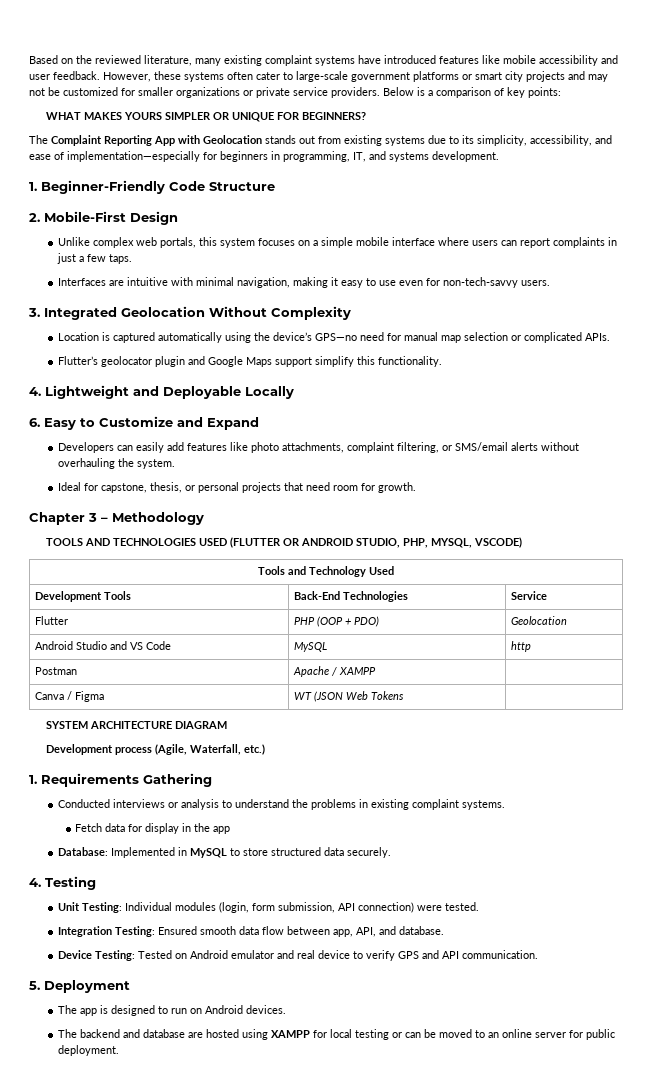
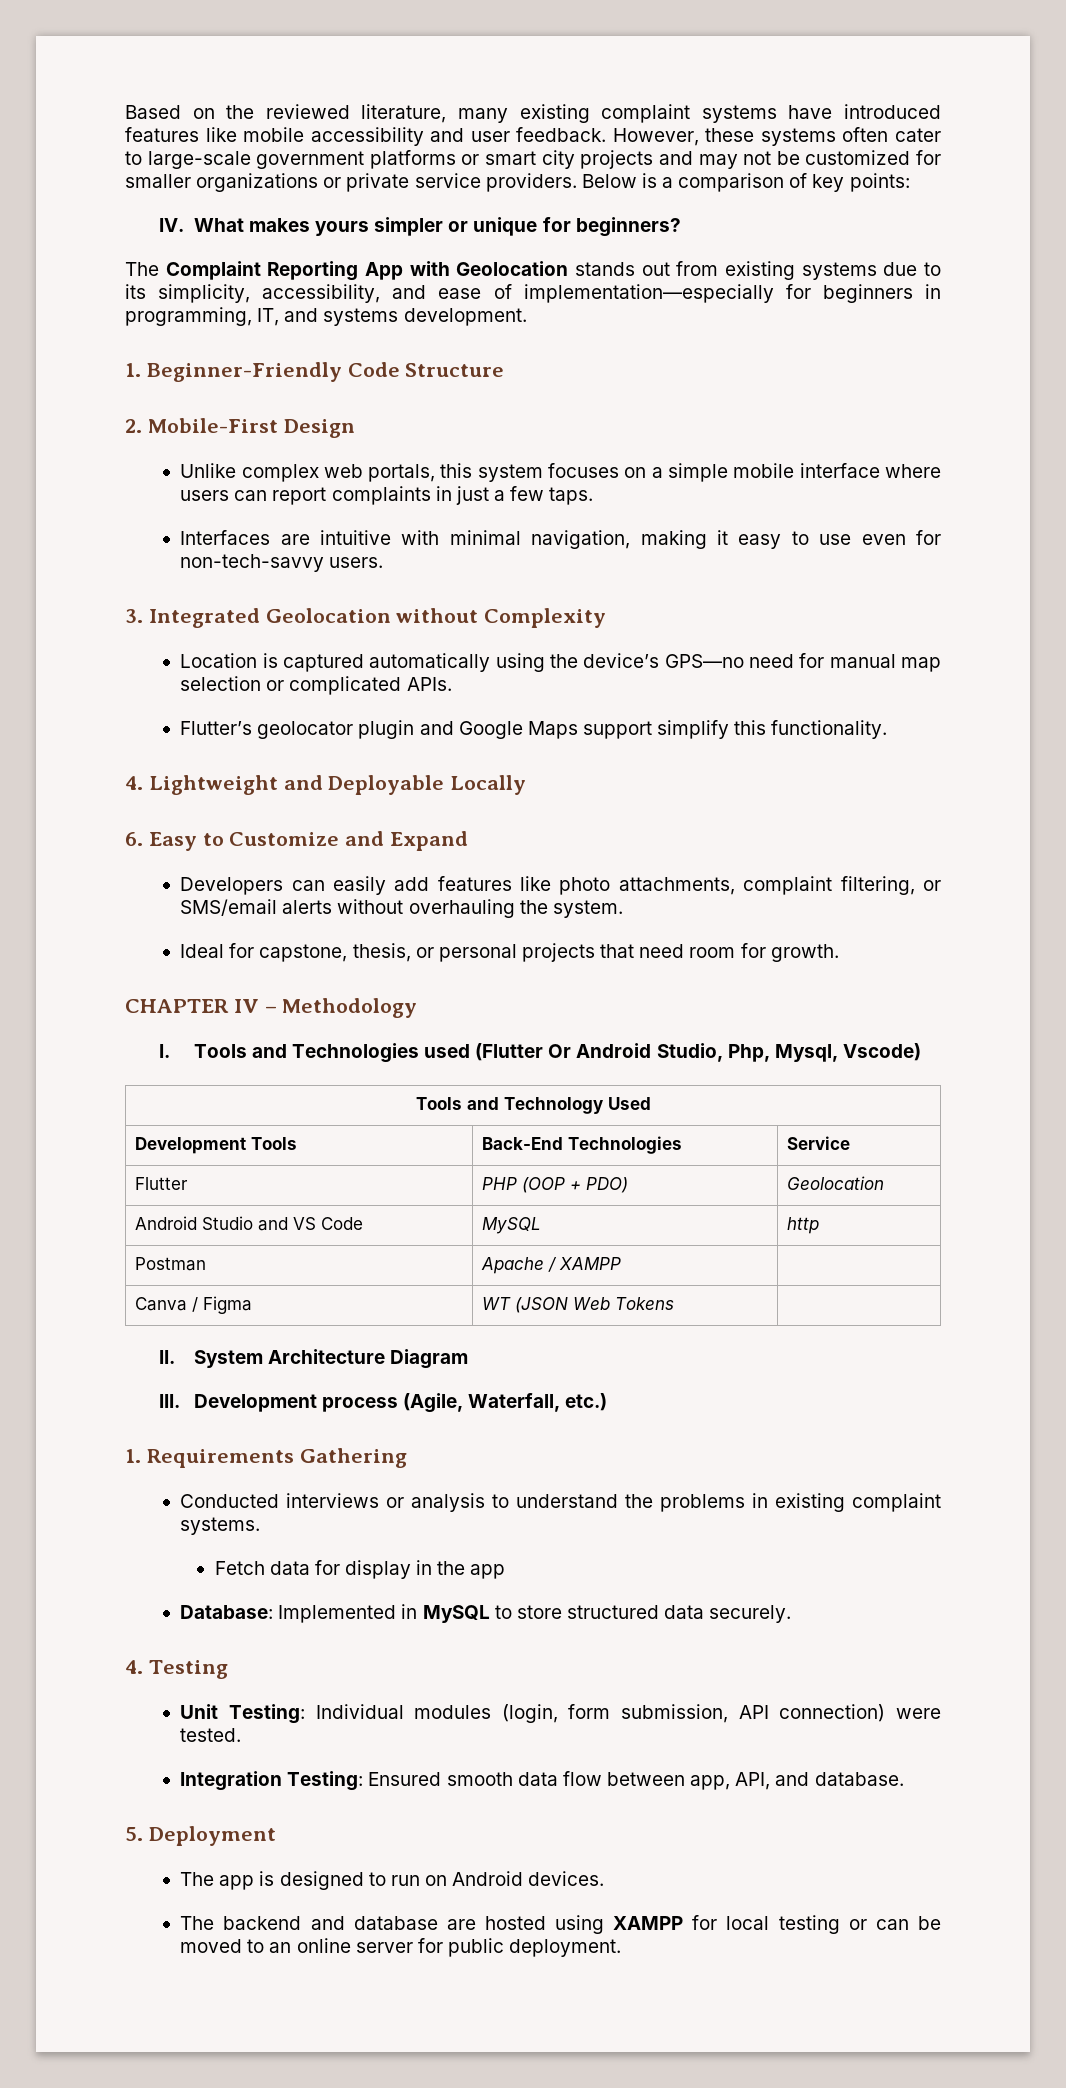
- WHAT MAKES YOURS SIMPLER OR UNIQUE FOR BEGINNERS?
+ IV. What makes yours simpler or unique for beginners?
- 3. Integrated Geolocation Without Complexity
+ 3. Integrated Geolocation without Complexity
- Chapter 3 – Methodology
+ CHAPTER IV – Methodology
- TOOLS AND TECHNOLOGIES USED (FLUTTER OR ANDROID STUDIO, PHP, MYSQL, VSCODE)
+ I. Tools and Technologies used (Flutter Or Android Studio, Php, Mysql, Vscode)
- SYSTEM ARCHITECTURE DIAGRAM
- Development process (Agile, Waterfall, etc.)
+ II. System Architecture Diagram
+ III. Development process (Agile, Waterfall, etc.)
- Device Testing: Tested on Android emulator and real device to verify GPS and API communication.

